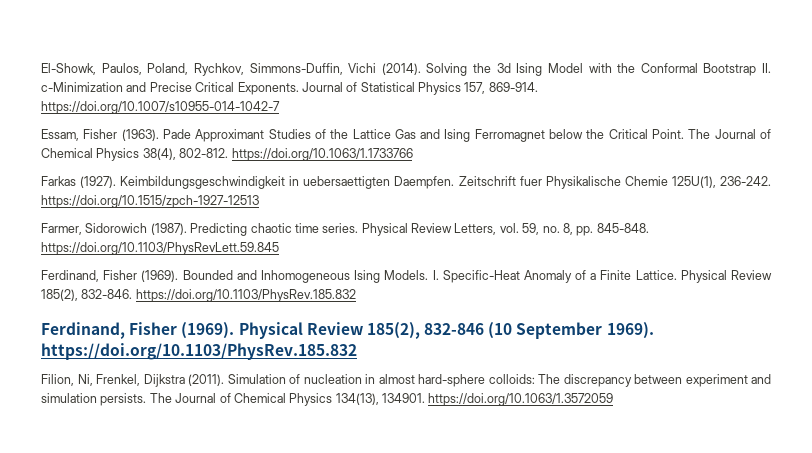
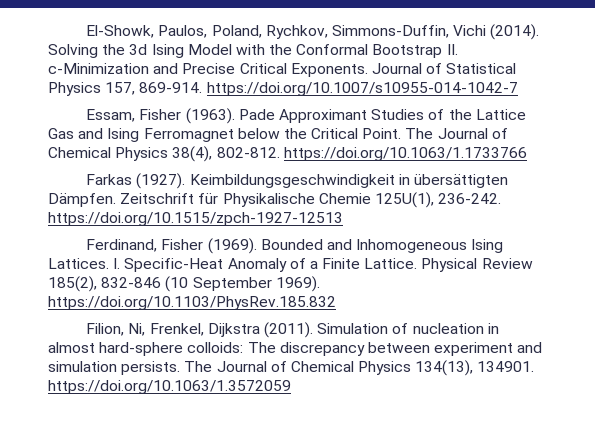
- Keimbildungsgeschwindigkeit in uebersaettigten Daempfen. Zeitschrift fuer Physikalische Chemie 125U(1), 236-242. https://doi.org/10.1515/zpch-1927-12513
+ Keimbildungsgeschwindigkeit in übersättigten Dämpfen. Zeitschrift für Physikalische Chemie 125U(1), 236-242. https://doi.org/10.1515/zpch-1927-12513
- Farmer, Sidorowich (1987). Predicting chaotic time series. Physical Review Letters, vol. 59, no. 8, pp. 845-848. https://doi.org/10.1103/PhysRevLett.59.845
- Bounded and Inhomogeneous Ising Models.
+ Bounded and Inhomogeneous Ising Lattices.
- Physical Review 185(2), 832-846. https://doi.org/10.1103/PhysRev.185.832
- Ferdinand, Fisher (1969). Physical Review 185(2), 832-846 (10 September 1969). https://doi.org/10.1103/PhysRev.185.832
+ Physical Review 185(2), 832-846 (10 September 1969). https://doi.org/10.1103/PhysRev.185.832

